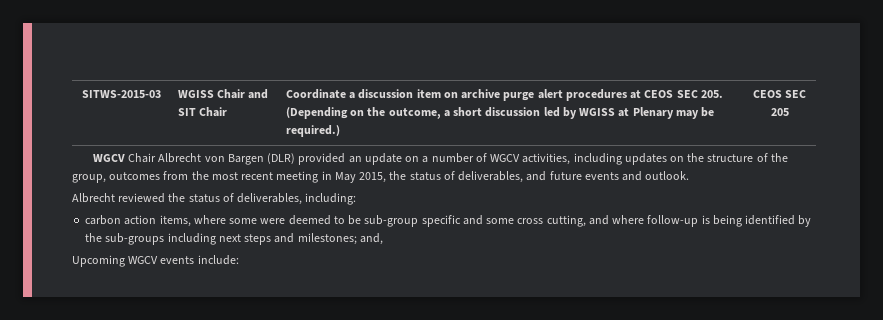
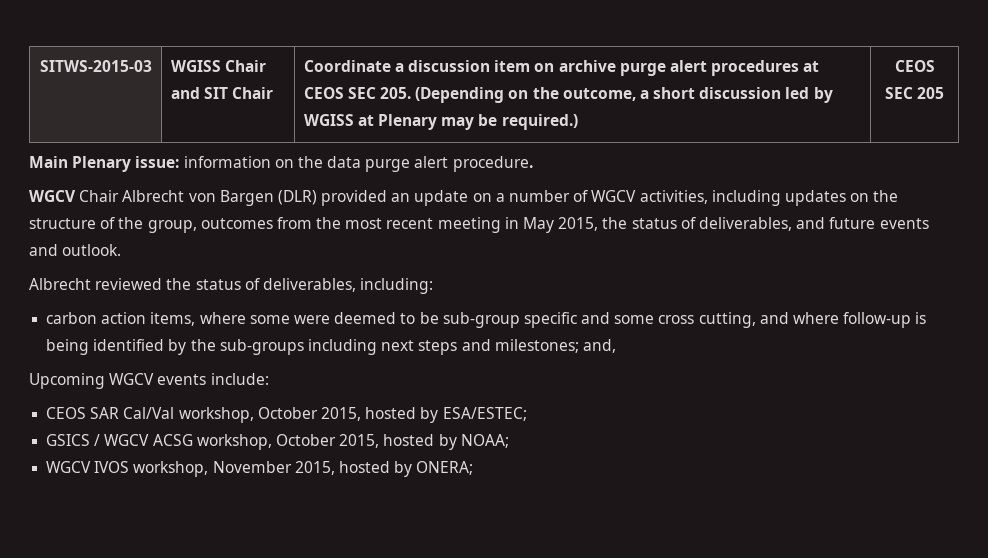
+ Main Plenary issue: information on the data purge alert procedure.
+ CEOS SAR Cal/Val workshop, October 2015, hosted by ESA/ESTEC;
+ GSICS / WGCV ACSG workshop, October 2015, hosted by NOAA;
+ WGCV IVOS workshop, November 2015, hosted by ONERA;

